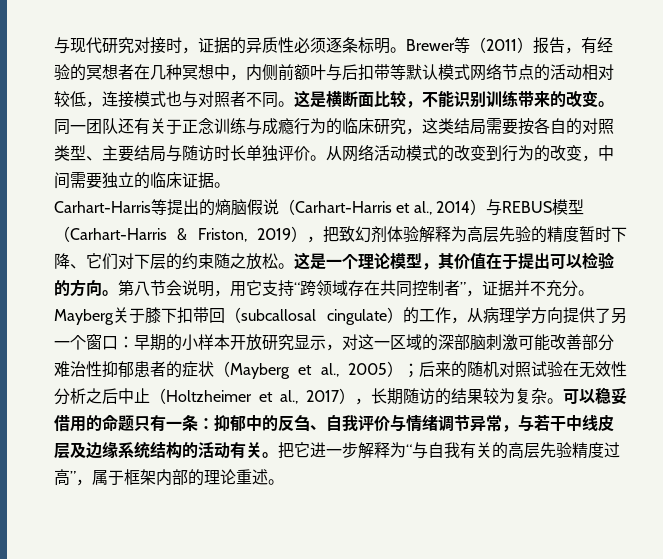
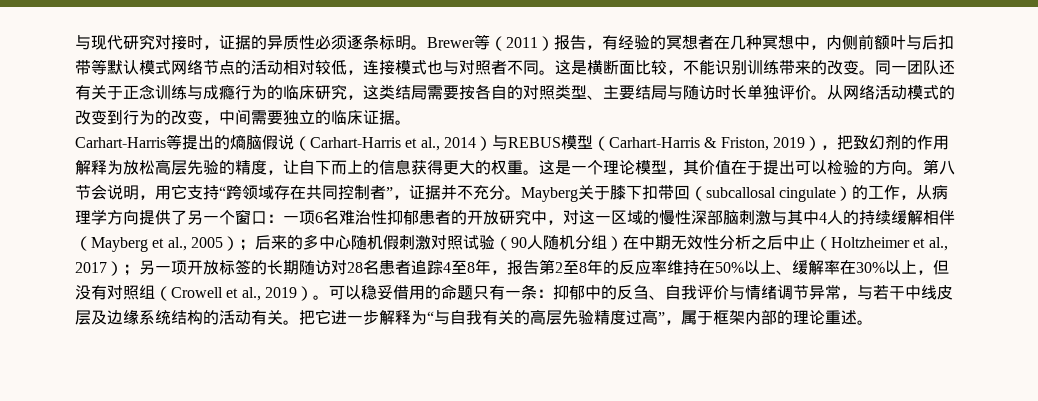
- Carhart-Harris等提出的熵脑假说（Carhart-Harris et al., 2014）与REBUS模型（Carhart-Harris & Friston, 2019），把致幻剂体验解释为高层先验的精度暂时下降、它们对下层的约束随之放松。
+ Carhart-Harris等提出的熵脑假说（Carhart-Harris et al., 2014）与REBUS模型（Carhart-Harris & Friston, 2019），把致幻剂的作用解释为放松高层先验的精度，让自下而上的信息获得更大的权重。
- Mayberg关于膝下扣带回（subcallosal cingulate）的工作，从病理学方向提供了另一个窗口：早期的小样本开放研究显示，对这一区域的深部脑刺激可能改善部分难治性抑郁患者的症状（Mayberg et al., 2005）；后来的随机对照试验在无效性分析之后中止（Holtzheimer et al., 2017），长期随访的结果较为复杂。
+ Mayberg关于膝下扣带回（subcallosal cingulate）的工作，从病理学方向提供了另一个窗口：一项6名难治性抑郁患者的开放研究中，对这一区域的慢性深部脑刺激与其中4人的持续缓解相伴（Mayberg et al., 2005）；后来的多中心随机假刺激对照试验（90人随机分组）在中期无效性分析之后中止（Holtzheimer et al., 2017）；另一项开放标签的长期随访对28名患者追踪4至8年，报告第2至8年的反应率维持在50%以上、缓解率在30%以上，但没有对照组（Crowell et al., 2019）。

